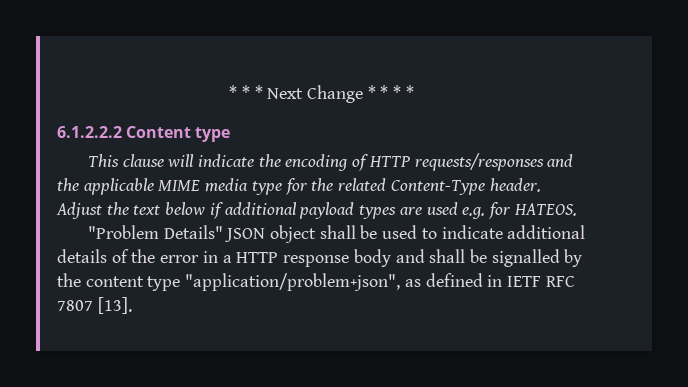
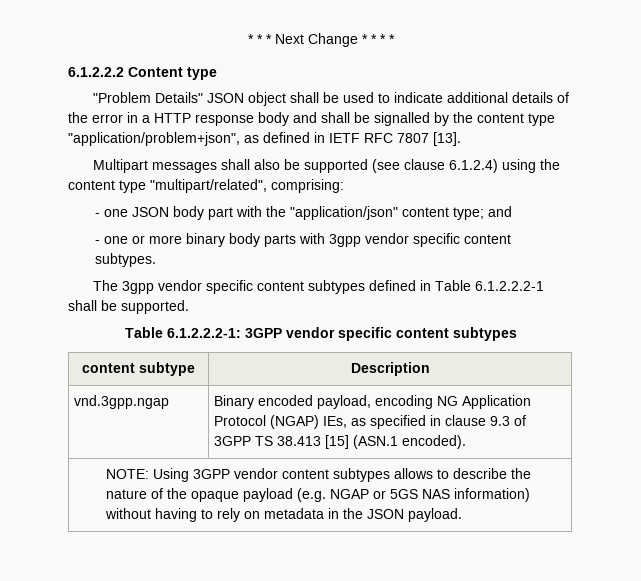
- This clause will indicate the encoding of HTTP requests/responses and the applicable MIME media type for the related Content-Type header. Adjust the text below if additional payload types are used e.g. for HATEOS.
+ Multipart messages shall also be supported (see clause 6.1.2.4) using the content type "multipart/related", comprising:
+ - one JSON body part with the "application/json" content type; and
+ - one or more binary body parts with 3gpp vendor specific content subtypes.
+ The 3gpp vendor specific content subtypes defined in Table 6.1.2.2.2-1 shall be supported.
+ Table 6.1.2.2.2-1: 3GPP vendor specific content subtypes
+ content subtype | Description
+ vnd.3gpp.ngap | Binary encoded payload, encoding NG Application Protocol (NGAP) IEs, as specified in clause 9.3 of 3GPP TS 38.413 [15] (ASN.1 encoded).
+ NOTE: Using 3GPP vendor content subtypes allows to describe the nature of the opaque payload (e.g. NGAP or 5GS NAS information) without having to rely on metadata in the JSON payload.

